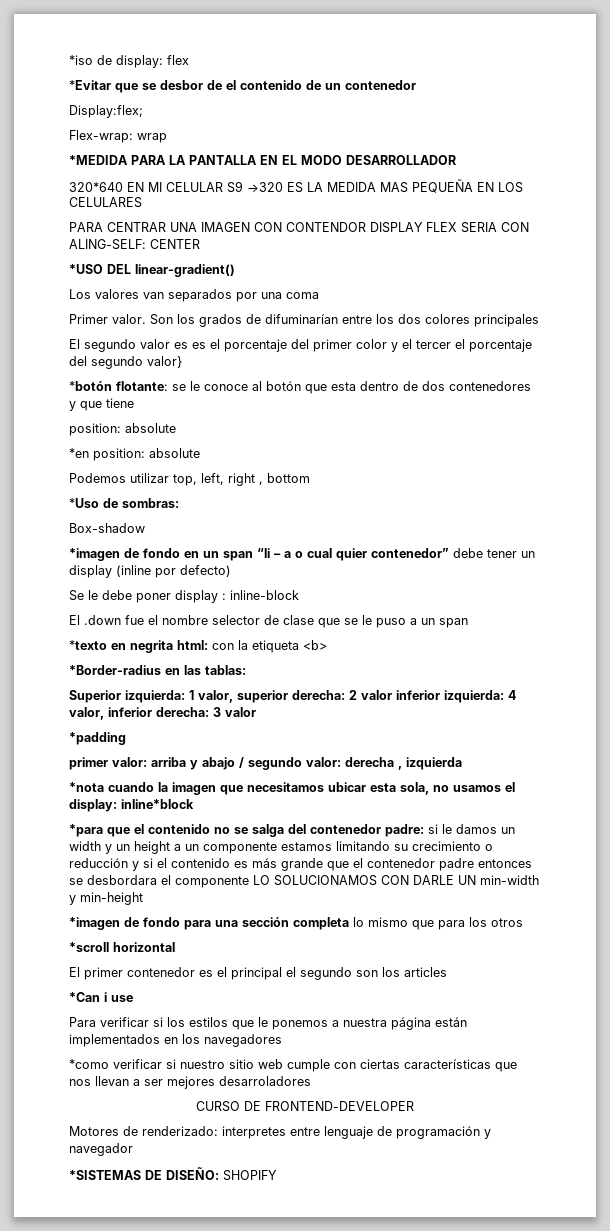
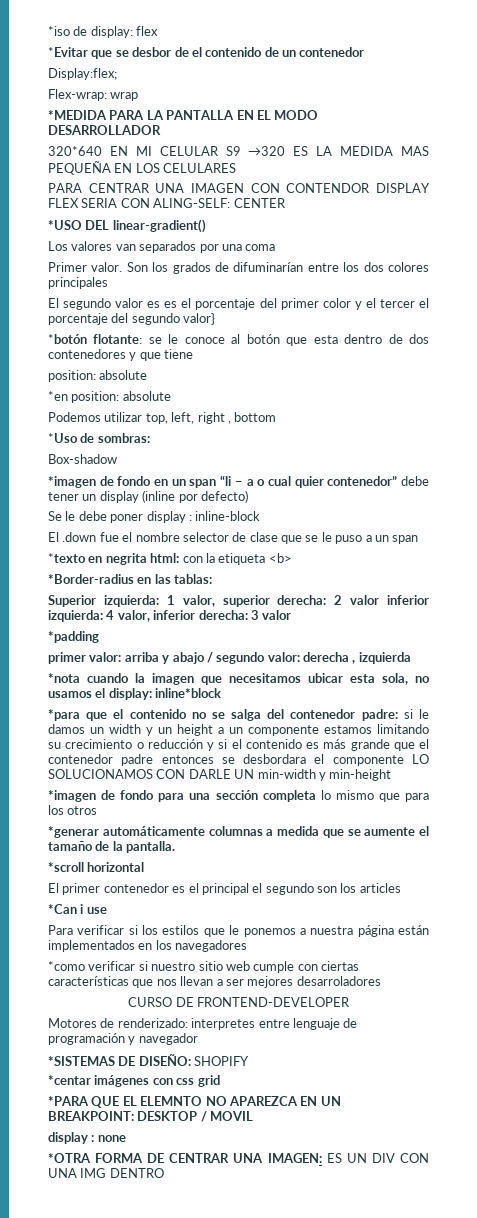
+ *generar automáticamente columnas a medida que se aumente el tamaño de la pantalla.
+ *centar imágenes con css grid
+ *PARA QUE EL ELEMNTO NO APAREZCA EN UN BREAKPOINT: DESKTOP / MOVIL
+ display : none
+ *OTRA FORMA DE CENTRAR UNA IMAGEN: ES UN DIV CON UNA IMG DENTRO

